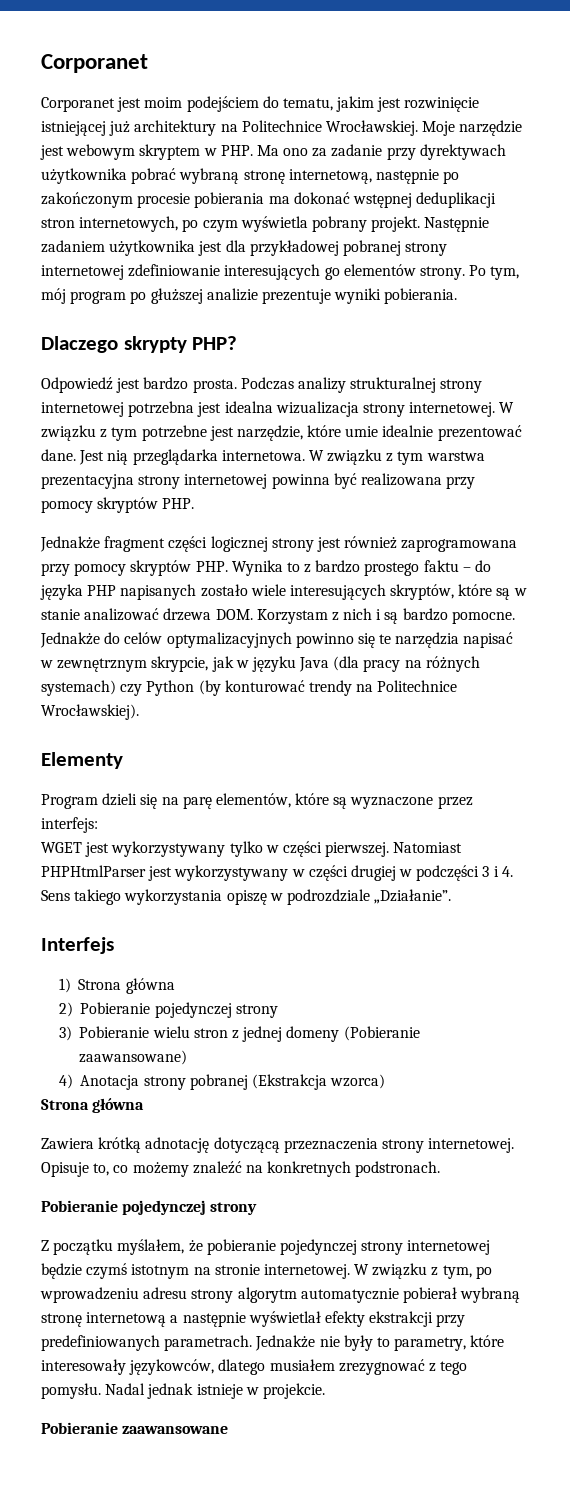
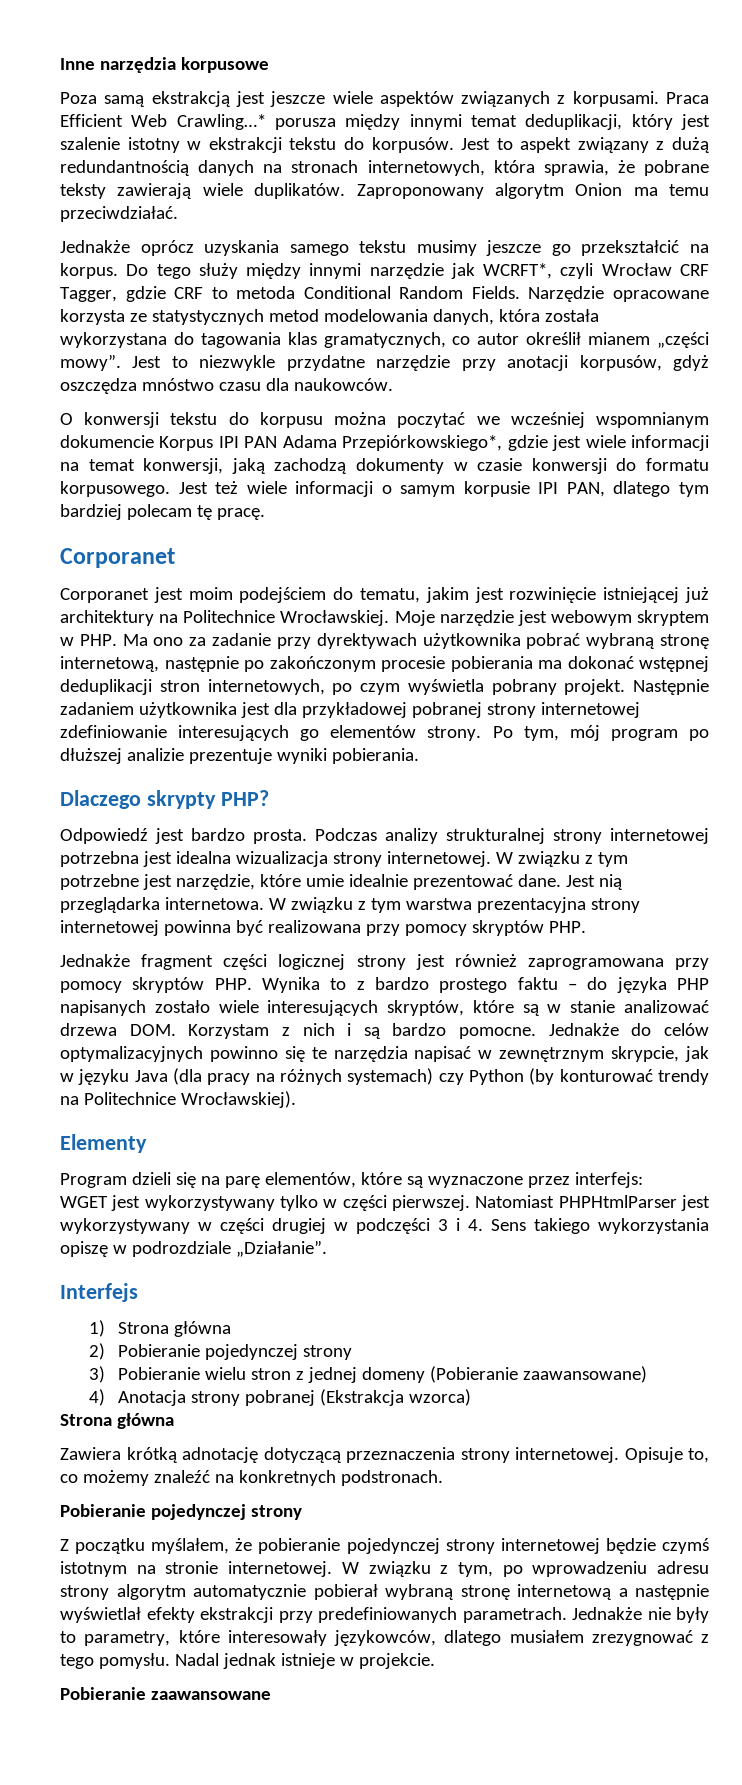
+ Inne narzędzia korpusowe
+ Poza samą ekstrakcją jest jeszcze wiele aspektów związanych z korpusami. Praca Efficient Web Crawling…* porusza między innymi temat deduplikacji, który jest szalenie istotny w ekstrakcji tekstu do korpusów. Jest to aspekt związany z dużą redundantnością danych na stronach internetowych, która sprawia, że pobrane teksty zawierają wiele duplikatów. Zaproponowany algorytm Onion ma temu przeciwdziałać.
+ Jednakże oprócz uzyskania samego tekstu musimy jeszcze go przekształcić na korpus. Do tego służy między innymi narzędzie jak WCRFT*, czyli Wrocław CRF Tagger, gdzie CRF to metoda Conditional Random Fields. Narzędzie opracowane korzysta ze statystycznych metod modelowania danych, która została wykorzystana do tagowania klas gramatycznych, co autor określił mianem „części mowy”. Jest to niezwykle przydatne narzędzie przy anotacji korpusów, gdyż oszczędza mnóstwo czasu dla naukowców.
+ O konwersji tekstu do korpusu można poczytać we wcześniej wspomnianym dokumencie Korpus IPI PAN Adama Przepiórkowskiego*, gdzie jest wiele informacji na temat konwersji, jaką zachodzą dokumenty w czasie konwersji do formatu korpusowego. Jest też wiele informacji o samym korpusie IPI PAN, dlatego tym bardziej polecam tę pracę.
- Po tym, mój program po głuższej analizie prezentuje wyniki pobierania.
+ Po tym, mój program po dłuższej analizie prezentuje wyniki pobierania.

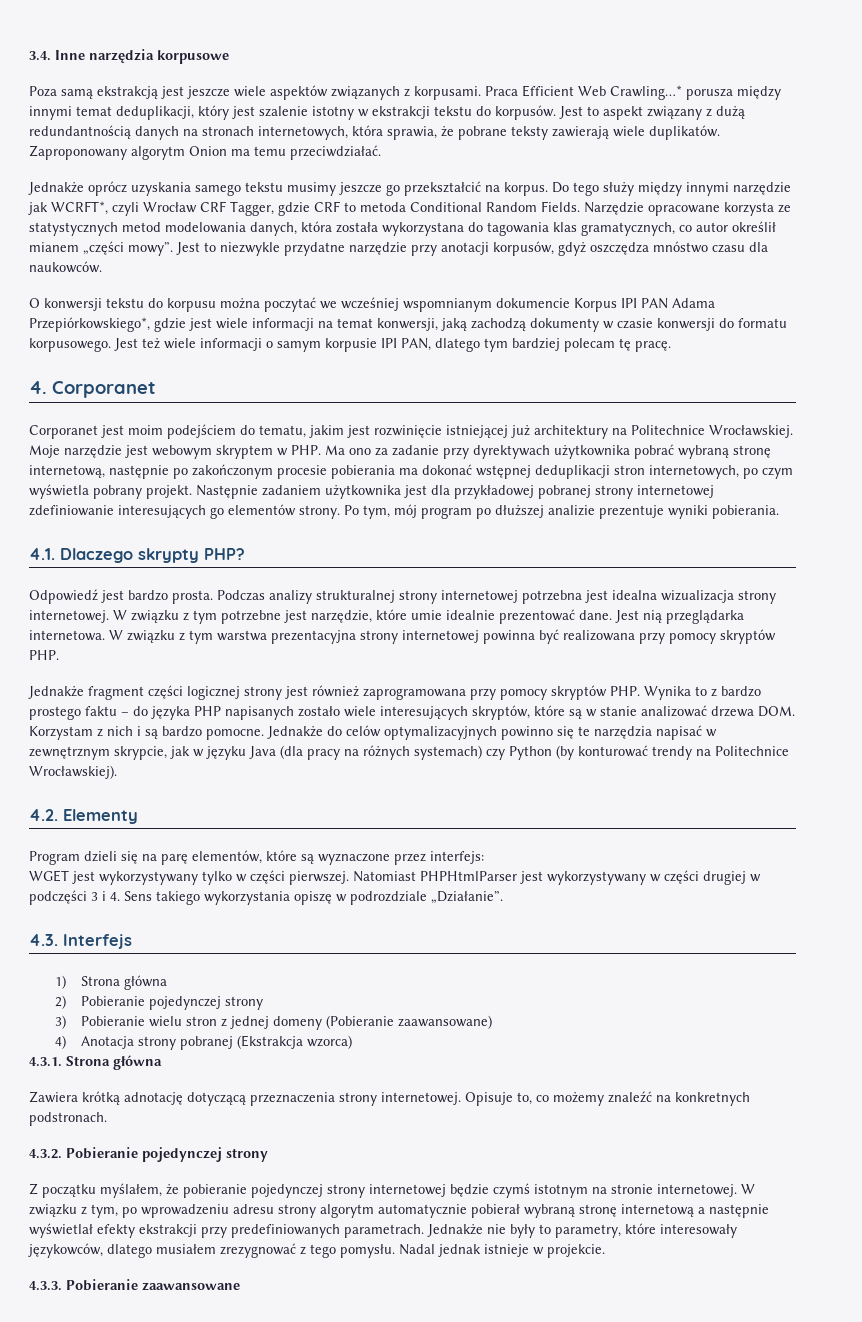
- Inne narzędzia korpusowe
+ 3.4. Inne narzędzia korpusowe
  Jest też wiele informacji o samym korpusie IPI PAN, dlatego tym bardziej polecam tę pracę.
- Corporanet
+ 4. Corporanet
- Dlaczego skrypty PHP?
+ 4.1. Dlaczego skrypty PHP?
- Elementy
+ 4.2. Elementy
- Interfejs
+ 4.3. Interfejs
  4) Anotacja strony pobranej (Ekstrakcja wzorca)
- Strona główna
+ 4.3.1. Strona główna
  Opisuje to, co możemy znaleźć na konkretnych podstronach.
- Pobieranie pojedynczej strony
+ 4.3.2. Pobieranie pojedynczej strony
- Pobieranie zaawansowane
+ 4.3.3. Pobieranie zaawansowane

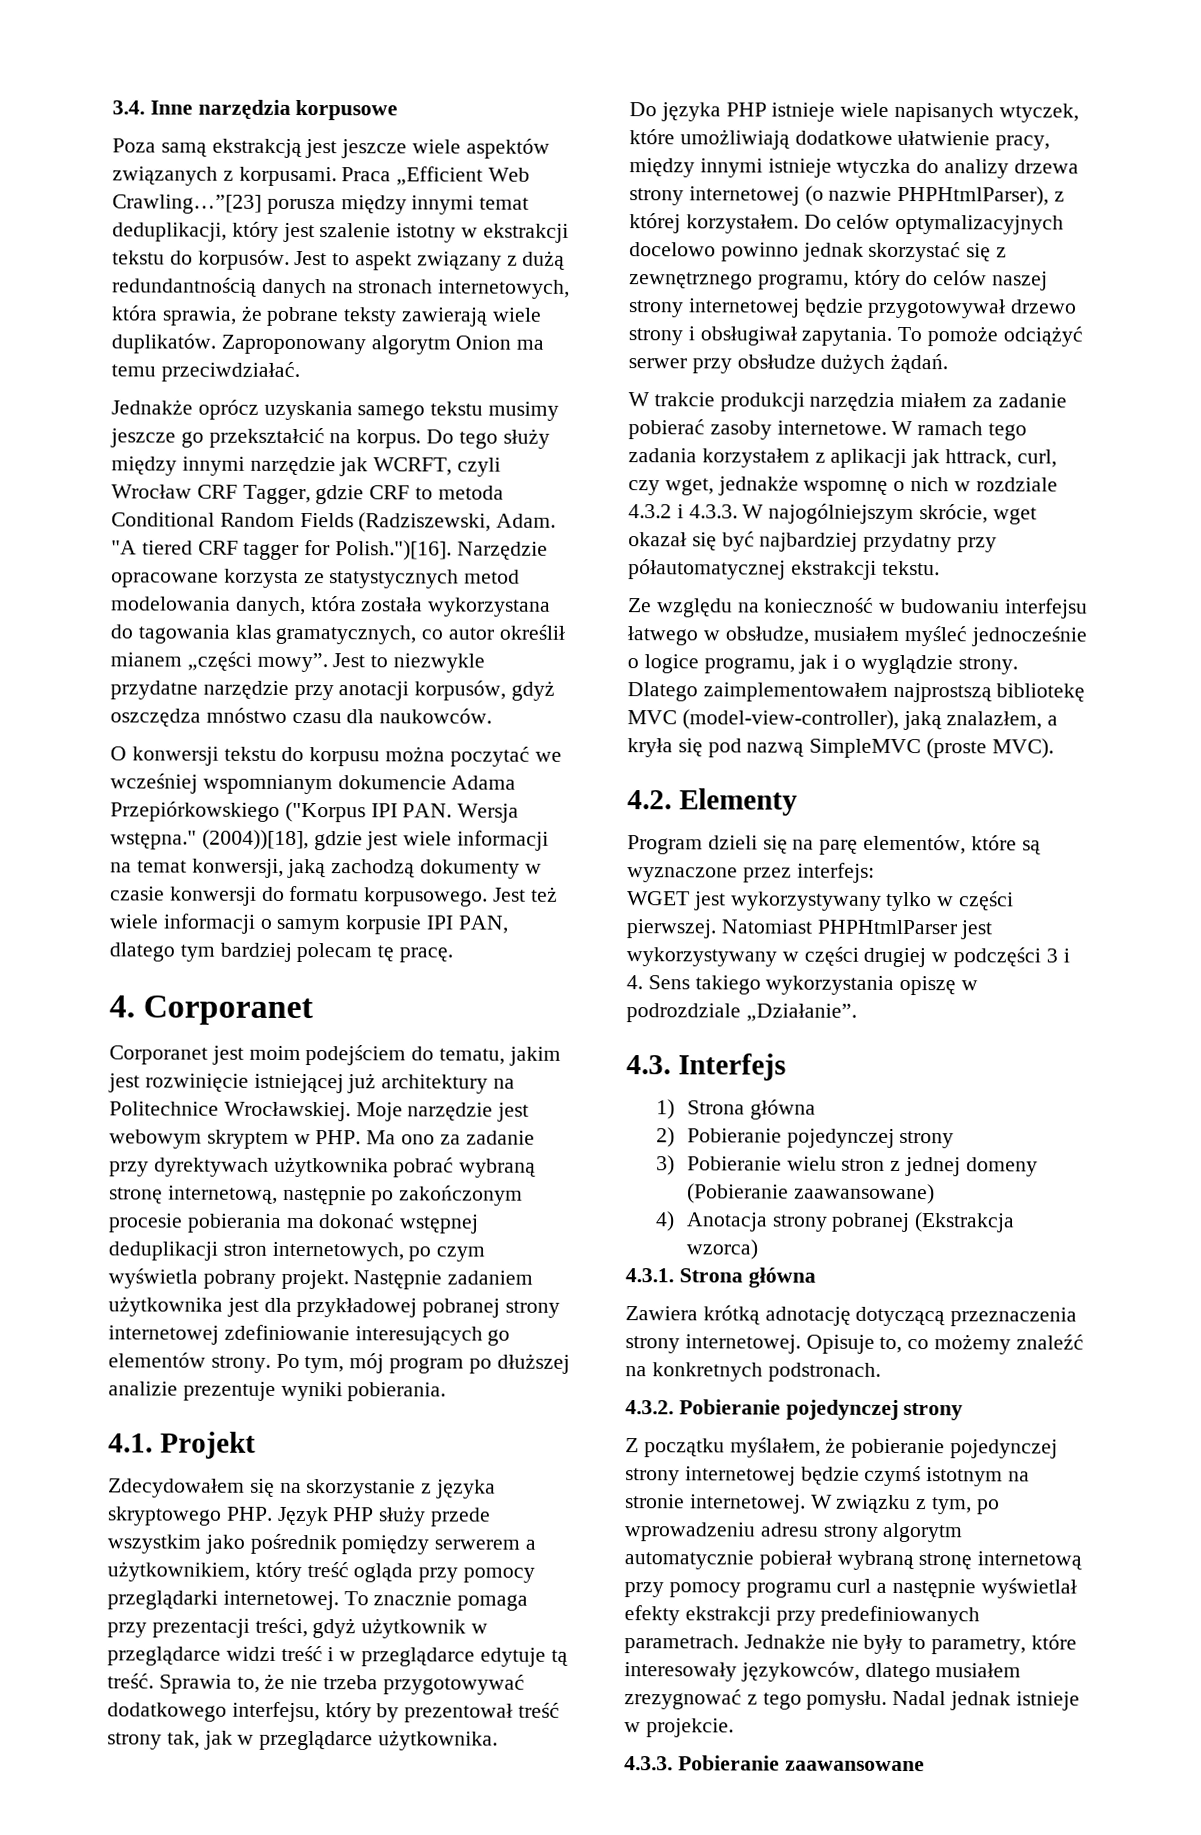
- Praca Efficient Web Crawling…* porusza między innymi temat deduplikacji, który jest szalenie istotny w ekstrakcji tekstu do korpusów.
+ Praca „Efficient Web Crawling…”[23] porusza między innymi temat deduplikacji, który jest szalenie istotny w ekstrakcji tekstu do korpusów.
- Do tego służy między innymi narzędzie jak WCRFT*, czyli Wrocław CRF Tagger, gdzie CRF to metoda Conditional Random Fields. Narzędzie opracowane korzysta ze statystycznych metod modelowania danych, która została wykorzystana do tagowania klas gramatycznych, co autor określił mianem „części mowy”.
+ Do tego służy między innymi narzędzie jak WCRFT, czyli Wrocław CRF Tagger, gdzie CRF to metoda Conditional Random Fields (Radziszewski, Adam. "A tiered CRF tagger for Polish.")[16]. Narzędzie opracowane korzysta ze statystycznych metod modelowania danych, która została wykorzystana do tagowania klas gramatycznych, co autor określił mianem „części mowy”.
- O konwersji tekstu do korpusu można poczytać we wcześniej wspomnianym dokumencie Korpus IPI PAN Adama Przepiórkowskiego*, gdzie jest wiele informacji na temat konwersji, jaką zachodzą dokumenty w czasie konwersji do formatu korpusowego.
+ O konwersji tekstu do korpusu można poczytać we wcześniej wspomnianym dokumencie Adama Przepiórkowskiego ("Korpus IPI PAN. Wersja wstępna." (2004))[18], gdzie jest wiele informacji na temat konwersji, jaką zachodzą dokumenty w czasie konwersji do formatu korpusowego.
- 4.1. Dlaczego skrypty PHP?
- Odpowiedź jest bardzo prosta. Podczas analizy strukturalnej strony internetowej potrzebna jest idealna wizualizacja strony internetowej. W związku z tym potrzebne jest narzędzie, które umie idealnie prezentować dane. Jest nią przeglądarka internetowa. W związku z tym warstwa prezentacyjna strony internetowej powinna być realizowana przy pomocy skryptów PHP.
- Jednakże fragment części logicznej strony jest również zaprogramowana przy pomocy skryptów PHP. Wynika to z bardzo prostego faktu – do języka PHP napisanych zostało wiele interesujących skryptów, które są w stanie analizować drzewa DOM. Korzystam z nich i są bardzo pomocne. Jednakże do celów optymalizacyjnych powinno się te narzędzia napisać w zewnętrznym skrypcie, jak w języku Java (dla pracy na różnych systemach) czy Python (by konturować trendy na Politechnice Wrocławskiej).
+ 4.1. Projekt
+ Zdecydowałem się na skorzystanie z języka skryptowego PHP. Język PHP służy przede wszystkim jako pośrednik pomiędzy serwerem a użytkownikiem, który treść ogląda przy pomocy przeglądarki internetowej. To znacznie pomaga przy prezentacji treści, gdyż użytkownik w przeglądarce widzi treść i w przeglądarce edytuje tą treść. Sprawia to, że nie trzeba przygotowywać dodatkowego interfejsu, który by prezentował treść strony tak, jak w przeglądarce użytkownika.
+ Do języka PHP istnieje wiele napisanych wtyczek, które umożliwiają dodatkowe ułatwienie pracy, między innymi istnieje wtyczka do analizy drzewa strony internetowej (o nazwie PHPHtmlParser), z której korzystałem. Do celów optymalizacyjnych docelowo powinno jednak skorzystać się z zewnętrznego programu, który do celów naszej strony internetowej będzie przygotowywał drzewo strony i obsługiwał zapytania. To pomoże odciążyć serwer przy obsłudze dużych żądań.
+ W trakcie produkcji narzędzia miałem za zadanie pobierać zasoby internetowe. W ramach tego zadania korzystałem z aplikacji jak httrack, curl, czy wget, jednakże wspomnę o nich w rozdziale 4.3.2 i 4.3.3. W najogólniejszym skrócie, wget okazał się być najbardziej przydatny przy półautomatycznej ekstrakcji tekstu.
+ Ze względu na konieczność w budowaniu interfejsu łatwego w obsłudze, musiałem myśleć jednocześnie o logice programu, jak i o wyglądzie strony. Dlatego zaimplementowałem najprostszą bibliotekę MVC (model-view-controller), jaką znalazłem, a kryła się pod nazwą SimpleMVC (proste MVC).
- W związku z tym, po wprowadzeniu adresu strony algorytm automatycznie pobierał wybraną stronę internetową a następnie wyświetlał efekty ekstrakcji przy predefiniowanych parametrach.
+ W związku z tym, po wprowadzeniu adresu strony algorytm automatycznie pobierał wybraną stronę internetową przy pomocy programu curl a następnie wyświetlał efekty ekstrakcji przy predefiniowanych parametrach.

